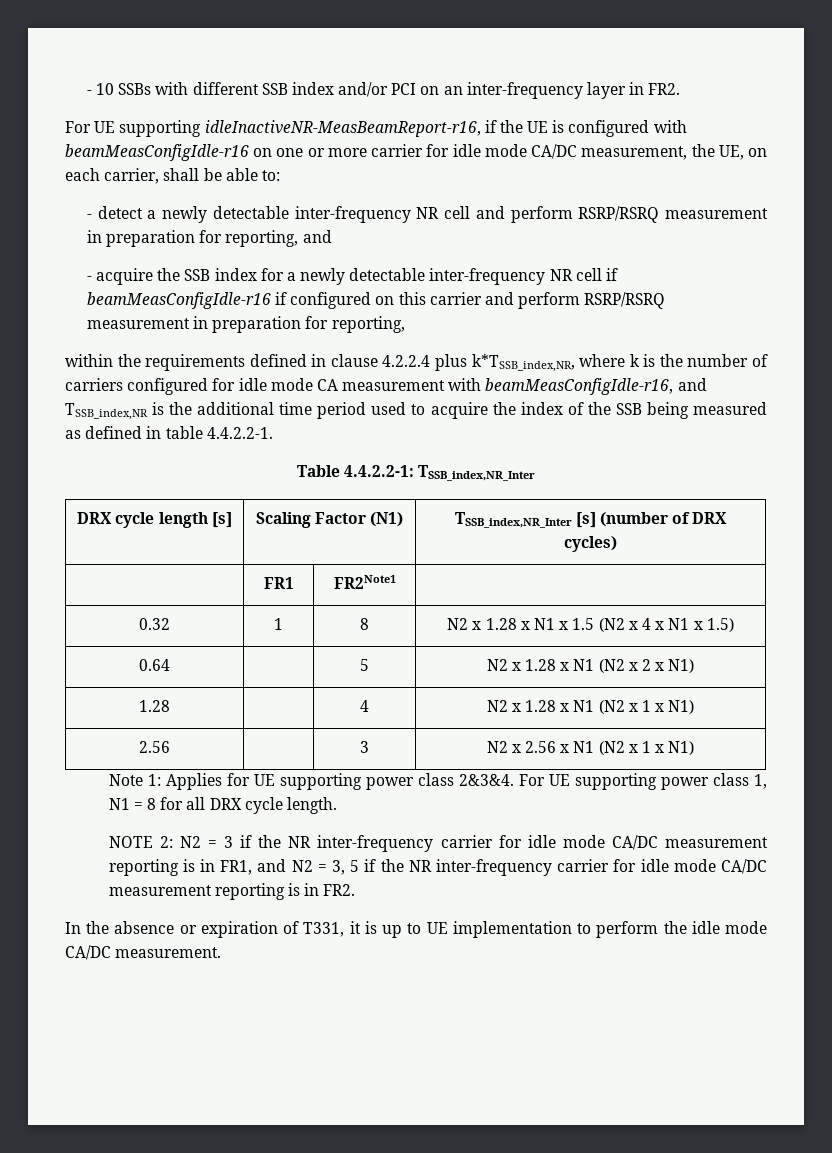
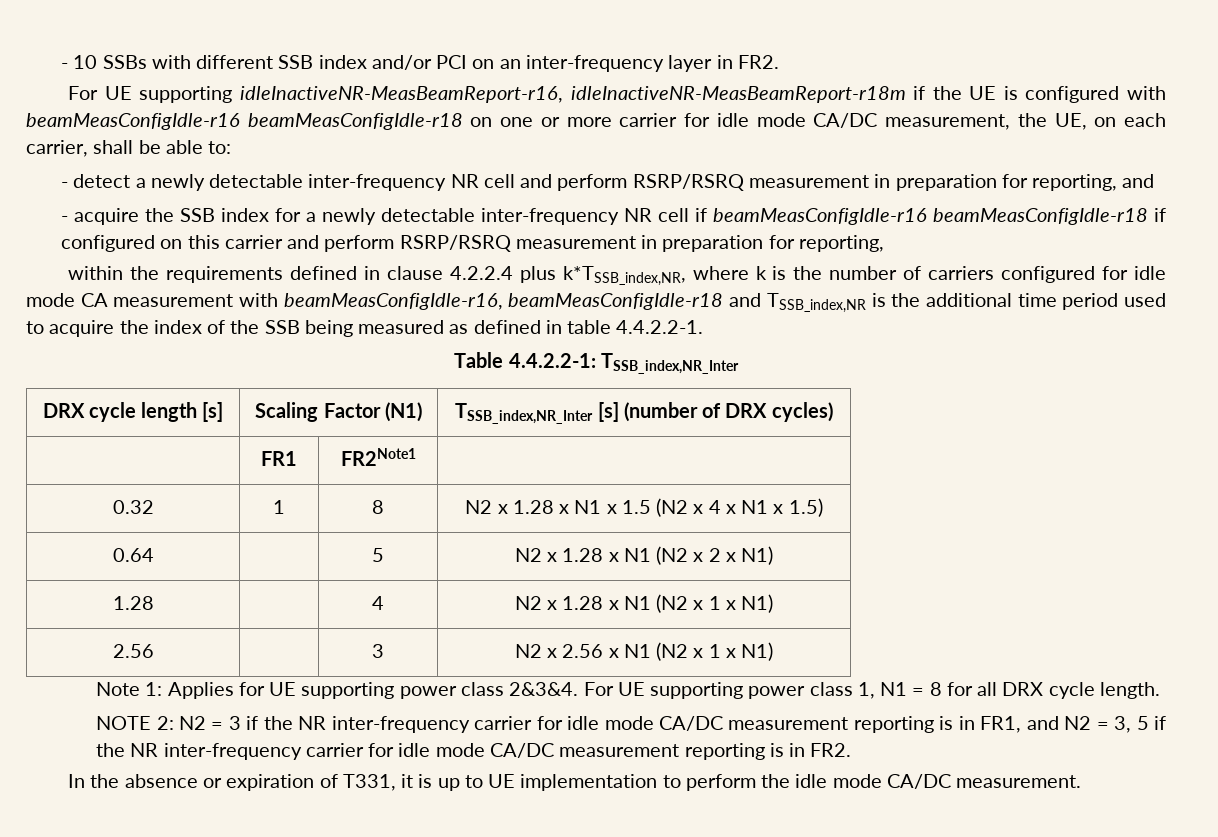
- For UE supporting idleInactiveNR-MeasBeamReport-r16, if the UE is configured with beamMeasConfigIdle-r16 on one or more carrier for idle mode CA/DC measurement, the UE, on each carrier, shall be able to:
+ For UE supporting idleInactiveNR-MeasBeamReport-r16, idleInactiveNR-MeasBeamReport-r18m if the UE is configured with beamMeasConfigIdle-r16 beamMeasConfigIdle-r18 on one or more carrier for idle mode CA/DC measurement, the UE, on each carrier, shall be able to:
- - acquire the SSB index for a newly detectable inter-frequency NR cell if beamMeasConfigIdle-r16 if configured on this carrier and perform RSRP/RSRQ measurement in preparation for reporting,
+ - acquire the SSB index for a newly detectable inter-frequency NR cell if beamMeasConfigIdle-r16 beamMeasConfigIdle-r18 if configured on this carrier and perform RSRP/RSRQ measurement in preparation for reporting,
- within the requirements defined in clause 4.2.2.4 plus k*TSSB_index,NR, where k is the number of carriers configured for idle mode CA measurement with beamMeasConfigIdle-r16, and TSSB_index,NR is the additional time period used to acquire the index of the SSB being measured as defined in table 4.4.2.2-1.
+ within the requirements defined in clause 4.2.2.4 plus k*TSSB_index,NR, where k is the number of carriers configured for idle mode CA measurement with beamMeasConfigIdle-r16, beamMeasConfigIdle-r18 and TSSB_index,NR is the additional time period used to acquire the index of the SSB being measured as defined in table 4.4.2.2-1.

